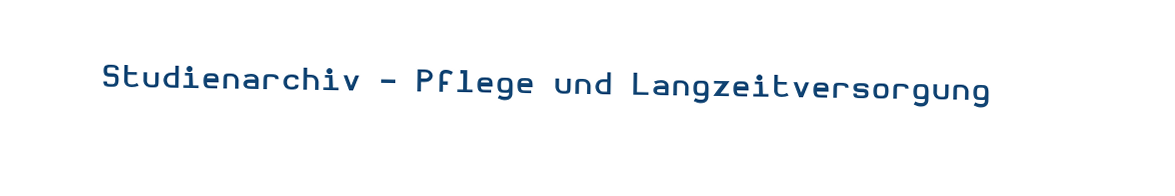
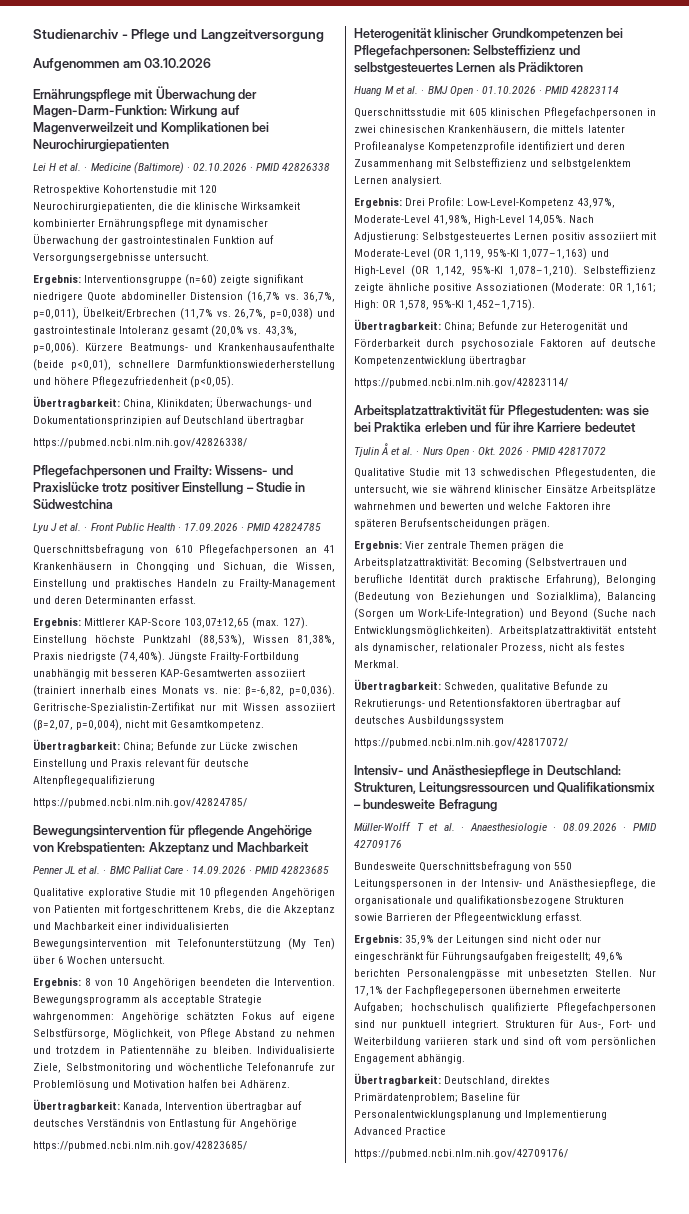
+ Aufgenommen am 03.10.2026
+ Ernährungspflege mit Überwachung der Magen-Darm-Funktion: Wirkung auf Magenverweilzeit und Komplikationen bei Neurochirurgiepatienten
+ Lei H et al. · Medicine (Baltimore) · 02.10.2026 · PMID 42826338
+ Retrospektive Kohortenstudie mit 120 Neurochirurgiepatienten, die die klinische Wirksamkeit kombinierter Ernährungspflege mit dynamischer Überwachung der gastrointestinalen Funktion auf Versorgungsergebnisse untersucht.
+ Ergebnis: Interventionsgruppe (n=60) zeigte signifikant niedrigere Quote abdomineller Distension (16,7% vs. 36,7%, p=0,011), Übelkeit/Erbrechen (11,7% vs. 26,7%, p=0,038) und gastrointestinale Intoleranz gesamt (20,0% vs. 43,3%, p=0,006). Kürzere Beatmungs- und Krankenhausaufenthalte (beide p<0,01), schnellere Darmfunktionswiederherstellung und höhere Pflegezufriedenheit (p<0,05).
+ Übertragbarkeit: China, Klinikdaten; Überwachungs- und Dokumentationsprinzipien auf Deutschland übertragbar
+ https://pubmed.ncbi.nlm.nih.gov/42826338/
+ Pflegefachpersonen und Frailty: Wissens- und Praxislücke trotz positiver Einstellung – Studie in Südwestchina
+ Lyu J et al. · Front Public Health · 17.09.2026 · PMID 42824785
+ Querschnittsbefragung von 610 Pflegefachpersonen an 41 Krankenhäusern in Chongqing und Sichuan, die Wissen, Einstellung und praktisches Handeln zu Frailty-Management und deren Determinanten erfasst.
+ Ergebnis: Mittlerer KAP-Score 103,07±12,65 (max. 127). Einstellung höchste Punktzahl (88,53%), Wissen 81,38%, Praxis niedrigste (74,40%). Jüngste Frailty-Fortbildung unabhängig mit besseren KAP-Gesamtwerten assoziiert (trainiert innerhalb eines Monats vs. nie: β=-6,82, p=0,036). Geritrische-Spezialistin-Zertifikat nur mit Wissen assoziiert (β=2,07, p=0,004), nicht mit Gesamtkompetenz.
+ Übertragbarkeit: China; Befunde zur Lücke zwischen Einstellung und Praxis relevant für deutsche Altenpflegequalifizierung
+ https://pubmed.ncbi.nlm.nih.gov/42824785/
+ Bewegungsintervention für pflegende Angehörige von Krebspatienten: Akzeptanz und Machbarkeit
+ Penner JL et al. · BMC Palliat Care · 14.09.2026 · PMID 42823685
+ Qualitative explorative Studie mit 10 pflegenden Angehörigen von Patienten mit fortgeschrittenem Krebs, die die Akzeptanz und Machbarkeit einer individualisierten Bewegungsintervention mit Telefonunterstützung (My Ten) über 6 Wochen untersucht.
+ Ergebnis: 8 von 10 Angehörigen beendeten die Intervention. Bewegungsprogramm als acceptable Strategie wahrgenommen: Angehörige schätzten Fokus auf eigene Selbstfürsorge, Möglichkeit, von Pflege Abstand zu nehmen und trotzdem in Patientennähe zu bleiben. Individualisierte Ziele, Selbstmonitoring und wöchentliche Telefonanrufe zur Problemlösung und Motivation halfen bei Adhärenz.
+ Übertragbarkeit: Kanada, Intervention übertragbar auf deutsches Verständnis von Entlastung für Angehörige
+ https://pubmed.ncbi.nlm.nih.gov/42823685/
+ Heterogenität klinischer Grundkompetenzen bei Pflegefachpersonen: Selbsteffizienz und selbstgesteuertes Lernen als Prädiktoren
+ Huang M et al. · BMJ Open · 01.10.2026 · PMID 42823114
+ Querschnittsstudie mit 605 klinischen Pflegefachpersonen in zwei chinesischen Krankenhäusern, die mittels latenter Profileanalyse Kompetenzprofile identifiziert und deren Zusammenhang mit Selbsteffizienz und selbstgelenktem Lernen analysiert.
+ Ergebnis: Drei Profile: Low-Level-Kompetenz 43,97%, Moderate-Level 41,98%, High-Level 14,05%. Nach Adjustierung: Selbstgesteuertes Lernen positiv assoziiert mit Moderate-Level (OR 1,119, 95%-KI 1,077–1,163) und High-Level (OR 1,142, 95%-KI 1,078–1,210). Selbsteffizienz zeigte ähnliche positive Assoziationen (Moderate: OR 1,161; High: OR 1,578, 95%-KI 1,452–1,715).
+ Übertragbarkeit: China; Befunde zur Heterogenität und Förderbarkeit durch psychosoziale Faktoren auf deutsche Kompetenzentwicklung übertragbar
+ https://pubmed.ncbi.nlm.nih.gov/42823114/
+ Arbeitsplatzattraktivität für Pflegestudenten: was sie bei Praktika erleben und für ihre Karriere bedeutet
+ Tjulin Å et al. · Nurs Open · Okt. 2026 · PMID 42817072
+ Qualitative Studie mit 13 schwedischen Pflegestudenten, die untersucht, wie sie während klinischer Einsätze Arbeitsplätze wahrnehmen und bewerten und welche Faktoren ihre späteren Berufsentscheidungen prägen.
+ Ergebnis: Vier zentrale Themen prägen die Arbeitsplatzattraktivität: Becoming (Selbstvertrauen und berufliche Identität durch praktische Erfahrung), Belonging (Bedeutung von Beziehungen und Sozialklima), Balancing (Sorgen um Work-Life-Integration) und Beyond (Suche nach Entwicklungsmöglichkeiten). Arbeitsplatzattraktivität entsteht als dynamischer, relationaler Prozess, nicht als festes Merkmal.
+ Übertragbarkeit: Schweden, qualitative Befunde zu Rekrutierungs- und Retentionsfaktoren übertragbar auf deutsches Ausbildungssystem
+ https://pubmed.ncbi.nlm.nih.gov/42817072/
+ Intensiv- und Anästhesiepflege in Deutschland: Strukturen, Leitungsressourcen und Qualifikationsmix – bundesweite Befragung
+ Müller-Wolff T et al. · Anaesthesiologie · 08.09.2026 · PMID 42709176
+ Bundesweite Querschnittsbefragung von 550 Leitungspersonen in der Intensiv- und Anästhesiepflege, die organisationale und qualifikationsbezogene Strukturen sowie Barrieren der Pflegeentwicklung erfasst.
+ Ergebnis: 35,9% der Leitungen sind nicht oder nur eingeschränkt für Führungsaufgaben freigestellt; 49,6% berichten Personalengpässe mit unbesetzten Stellen. Nur 17,1% der Fachpflegepersonen übernehmen erweiterte Aufgaben; hochschulisch qualifizierte Pflegefachpersonen sind nur punktuell integriert. Strukturen für Aus-, Fort- und Weiterbildung variieren stark und sind oft vom persönlichen Engagement abhängig.
+ Übertragbarkeit: Deutschland, direktes Primärdatenproblem; Baseline für Personalentwicklungsplanung und Implementierung Advanced Practice
+ https://pubmed.ncbi.nlm.nih.gov/42709176/

